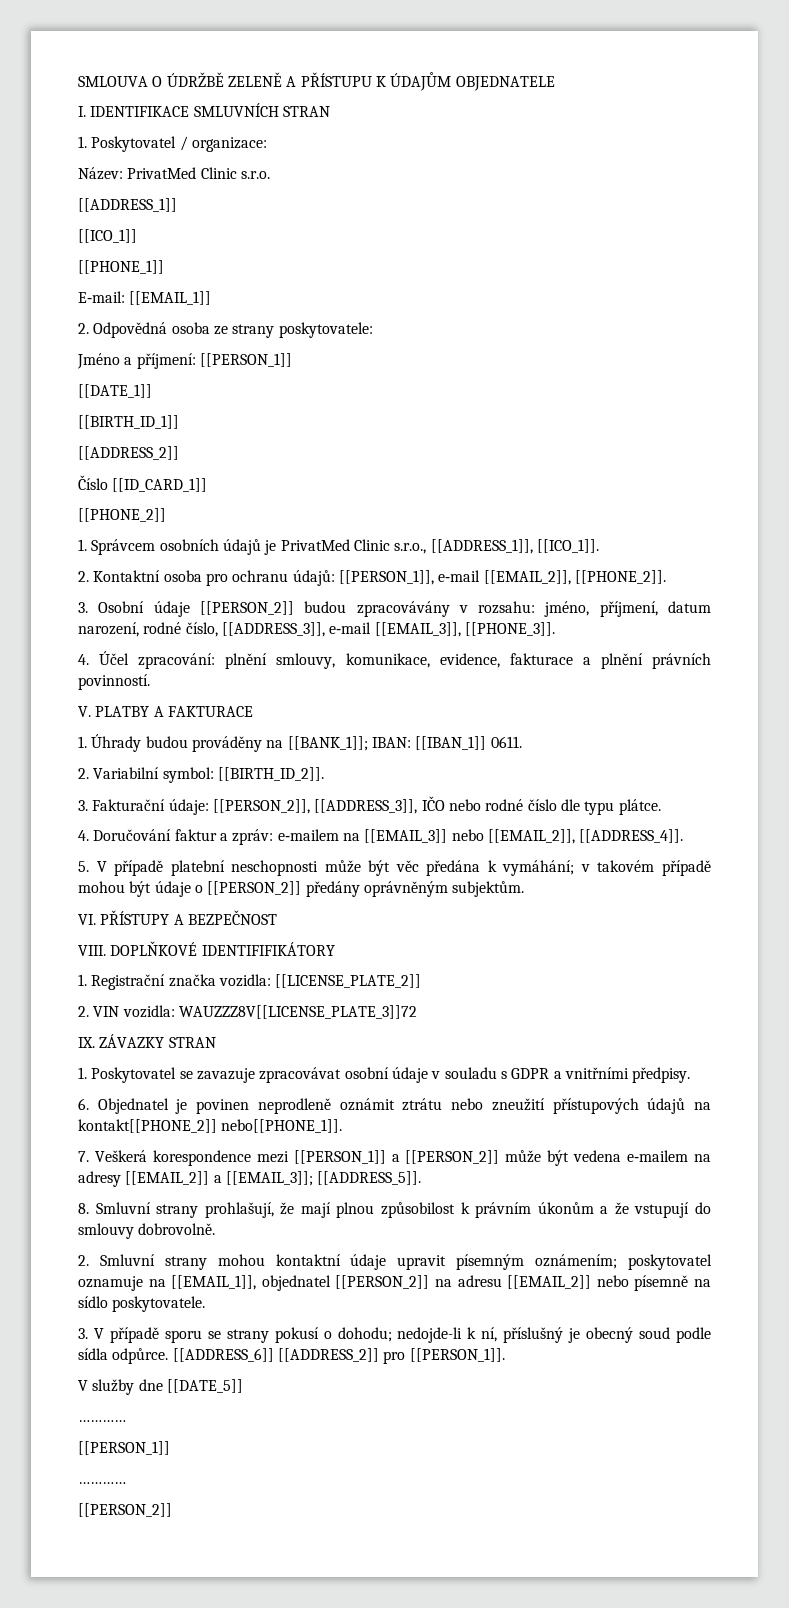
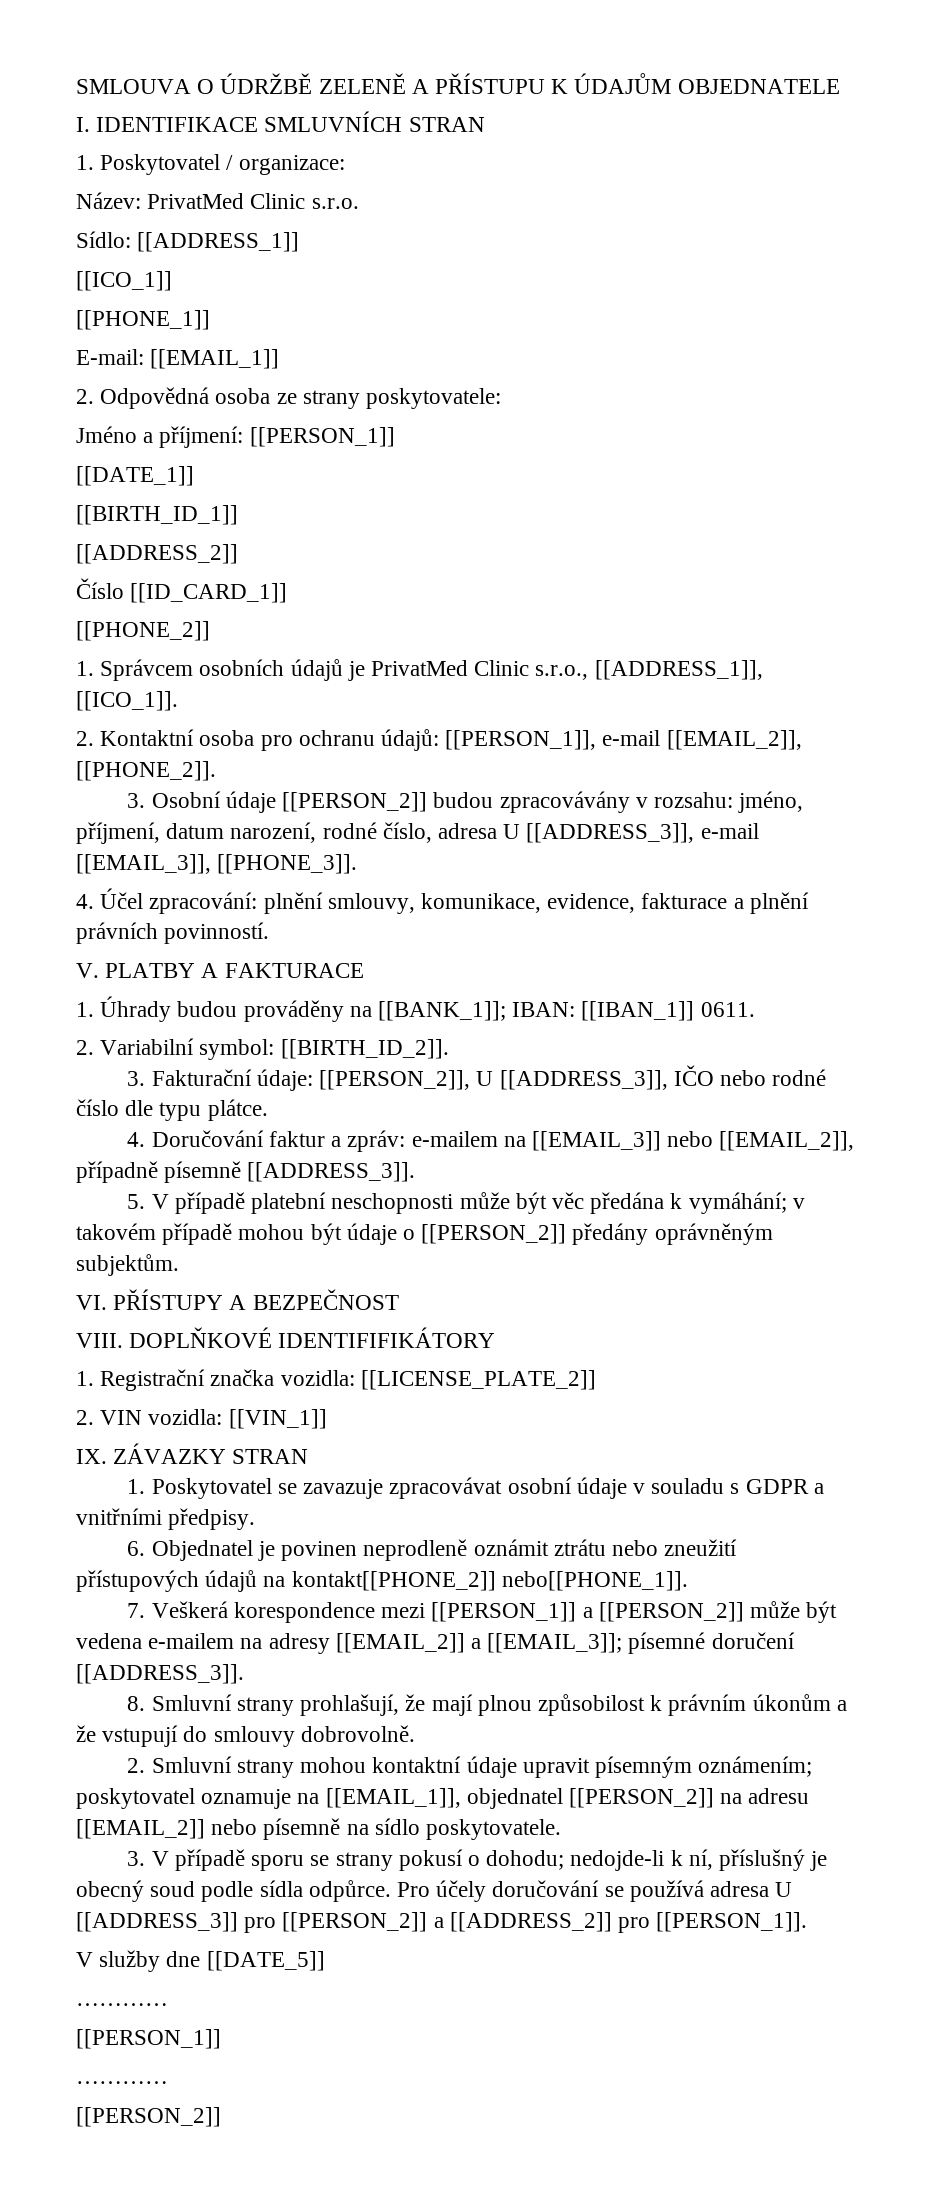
- [[ADDRESS_1]]
+ Sídlo: [[ADDRESS_1]]
- 3. Osobní údaje [[PERSON_2]] budou zpracovávány v rozsahu: jméno, příjmení, datum narození, rodné číslo, [[ADDRESS_3]], e‑mail [[EMAIL_3]], [[PHONE_3]].
+ 3. Osobní údaje [[PERSON_2]] budou zpracovávány v rozsahu: jméno, příjmení, datum narození, rodné číslo, adresa U [[ADDRESS_3]], e‑mail [[EMAIL_3]], [[PHONE_3]].
- 3. Fakturační údaje: [[PERSON_2]], [[ADDRESS_3]], IČO nebo rodné číslo dle typu plátce.
+ 3. Fakturační údaje: [[PERSON_2]], U [[ADDRESS_3]], IČO nebo rodné číslo dle typu plátce.
- 4. Doručování faktur a zpráv: e‑mailem na [[EMAIL_3]] nebo [[EMAIL_2]], [[ADDRESS_4]].
+ 4. Doručování faktur a zpráv: e‑mailem na [[EMAIL_3]] nebo [[EMAIL_2]], případně písemně [[ADDRESS_3]].
- 2. VIN vozidla: WAUZZZ8V[[LICENSE_PLATE_3]]72
+ 2. VIN vozidla: [[VIN_1]]
- 7. Veškerá korespondence mezi [[PERSON_1]] a [[PERSON_2]] může být vedena e‑mailem na adresy [[EMAIL_2]] a [[EMAIL_3]]; [[ADDRESS_5]].
+ 7. Veškerá korespondence mezi [[PERSON_1]] a [[PERSON_2]] může být vedena e‑mailem na adresy [[EMAIL_2]] a [[EMAIL_3]]; písemné doručení [[ADDRESS_3]].
- [[ADDRESS_6]] [[ADDRESS_2]] pro [[PERSON_1]].
+ Pro účely doručování se používá adresa U [[ADDRESS_3]] pro [[PERSON_2]] a [[ADDRESS_2]] pro [[PERSON_1]].

